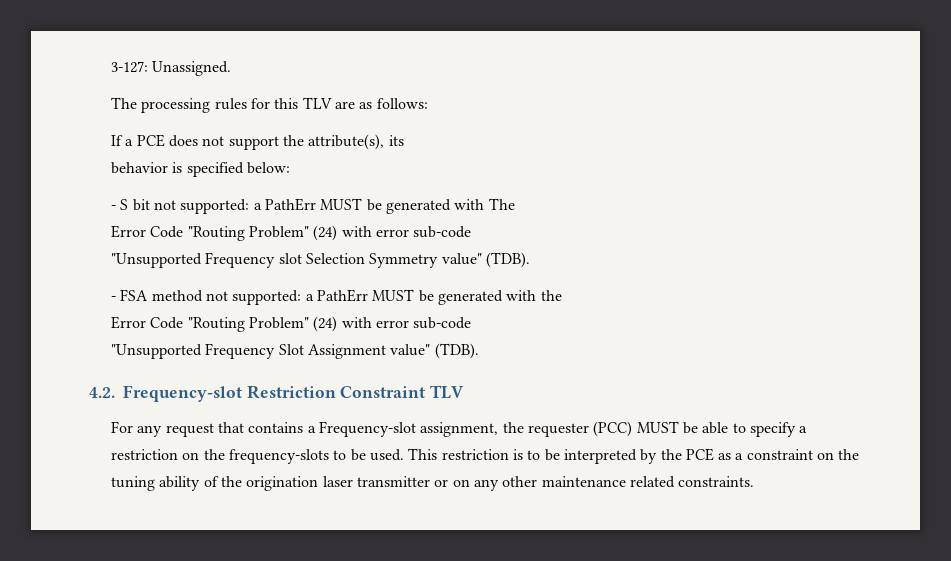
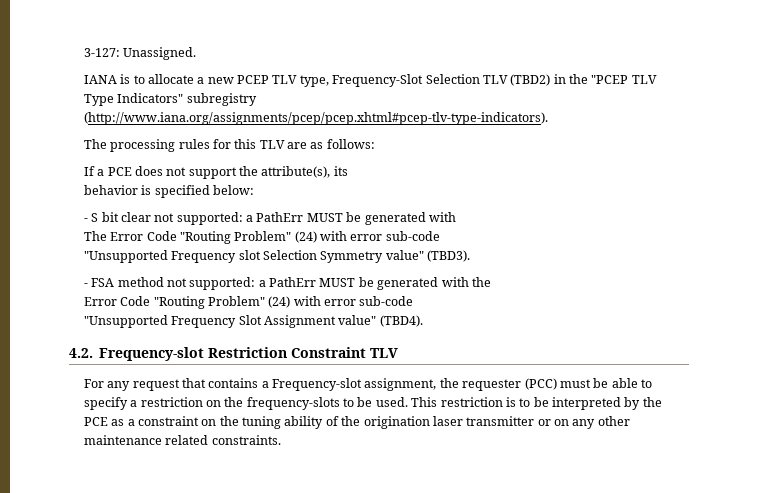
+ IANA is to allocate a new PCEP TLV type, Frequency-Slot Selection TLV (TBD2) in the "PCEP TLV Type Indicators" subregistry (http://www.iana.org/assignments/pcep/pcep.xhtml#pcep-tlv-type-indicators).
- - S bit not supported: a PathErr MUST be generated with The
- Error Code "Routing Problem" (24) with error sub-code
+ - S bit clear not supported: a PathErr MUST be generated with
+ The Error Code "Routing Problem" (24) with error sub-code
- "Unsupported Frequency slot Selection Symmetry value" (TDB).
+ "Unsupported Frequency slot Selection Symmetry value" (TBD3).
- "Unsupported Frequency Slot Assignment value" (TDB).
+ "Unsupported Frequency Slot Assignment value" (TBD4).
- For any request that contains a Frequency-slot assignment, the requester (PCC) MUST be able to specify a restriction on the frequency-slots to be used.
+ For any request that contains a Frequency-slot assignment, the requester (PCC) must be able to specify a restriction on the frequency-slots to be used.

